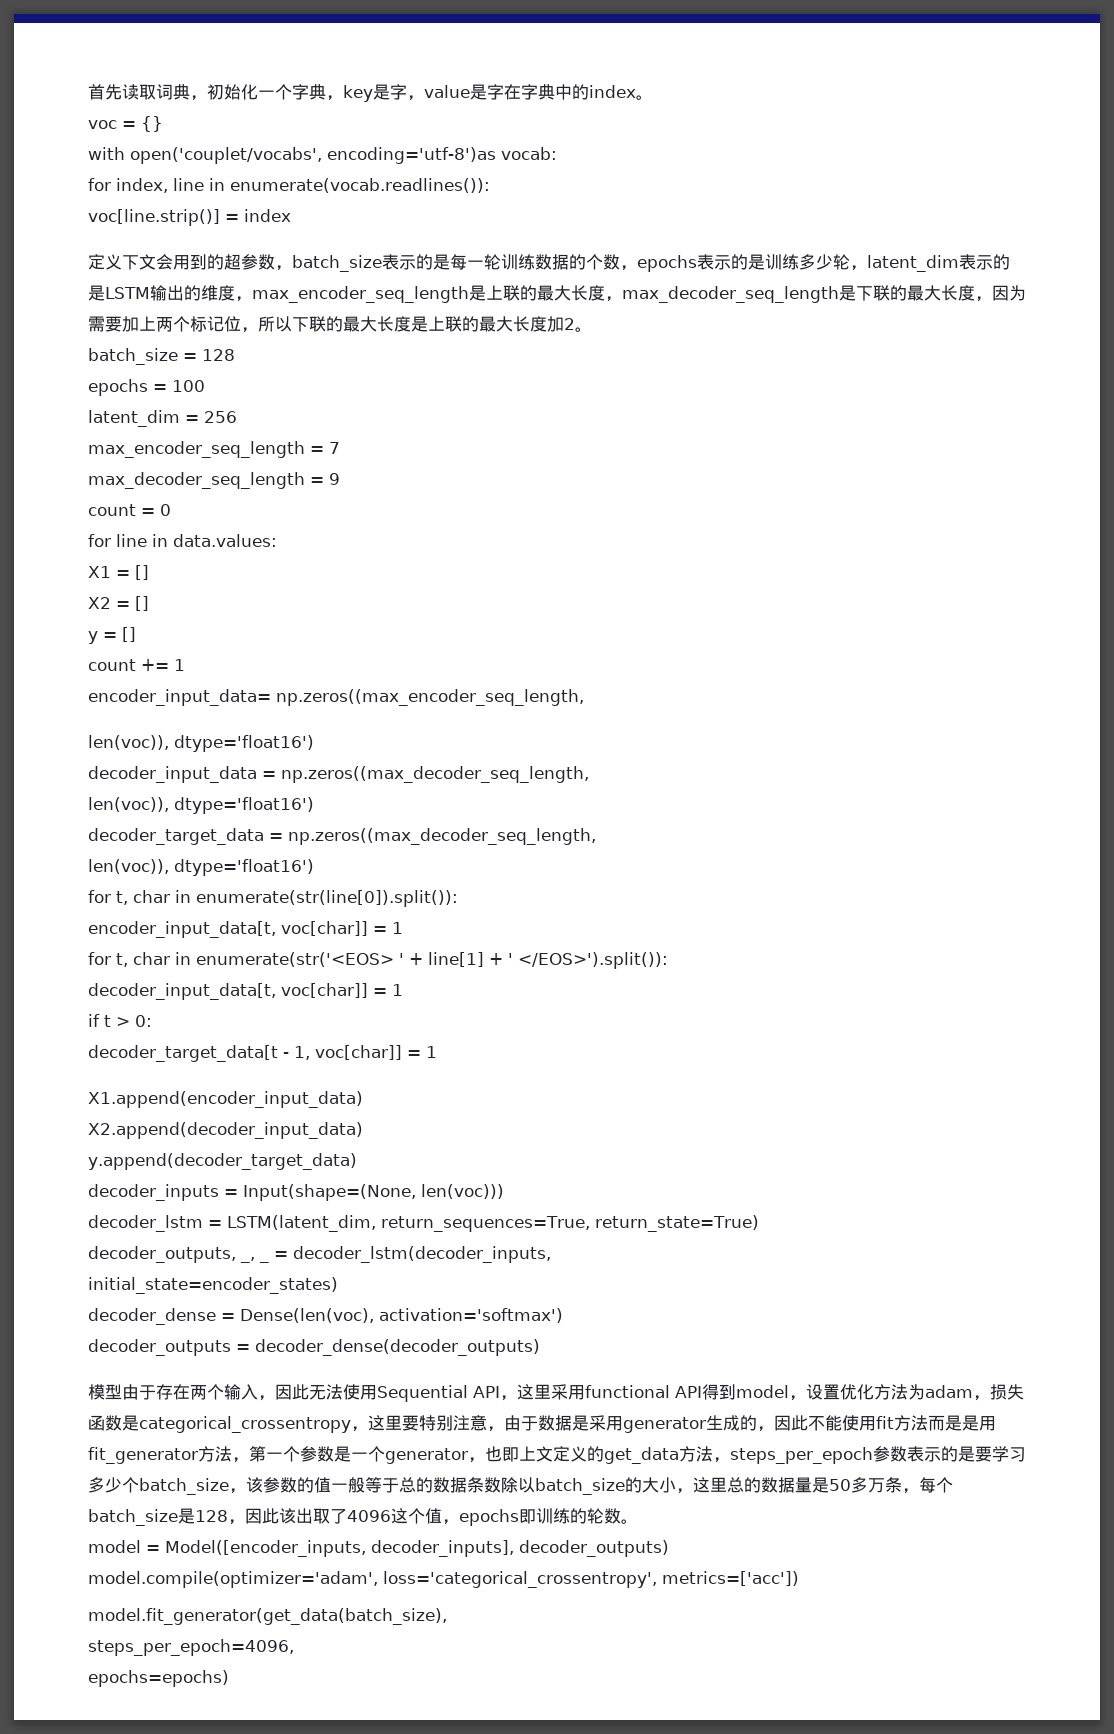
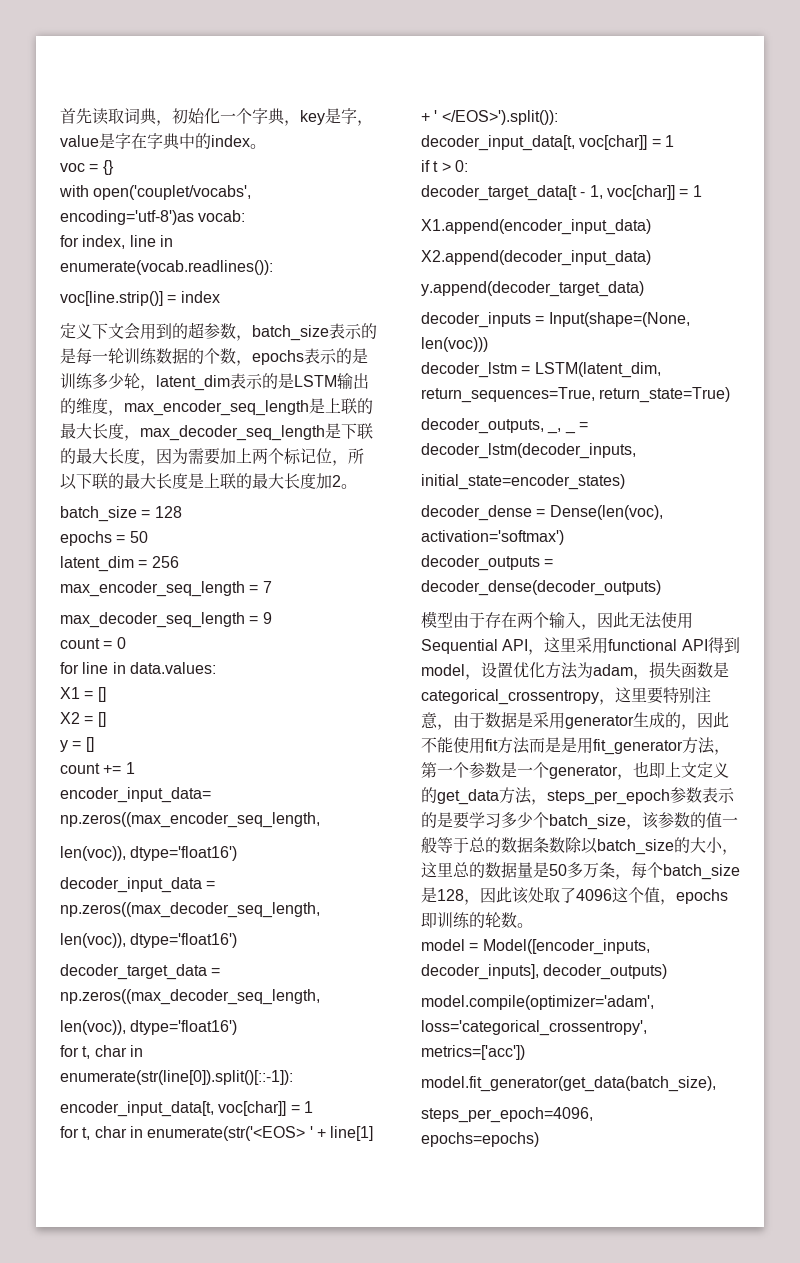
- epochs = 100
+ epochs = 50
- for t, char in enumerate(str(line[0]).split()):
+ for t, char in enumerate(str(line[0]).split()[::-1]):
- 模型由于存在两个输入，因此无法使用Sequential API，这里采用functional API得到model，设置优化方法为adam，损失函数是categorical_crossentropy，这里要特别注意，由于数据是采用generator生成的，因此不能使用fit方法而是是用fit_generator方法，第一个参数是一个generator，也即上文定义的get_data方法，steps_per_epoch参数表示的是要学习多少个batch_size，该参数的值一般等于总的数据条数除以batch_size的大小，这里总的数据量是50多万条，每个batch_size是128，因此该出取了4096这个值，epochs即训练的轮数。
+ 模型由于存在两个输入，因此无法使用Sequential API，这里采用functional API得到model，设置优化方法为adam，损失函数是categorical_crossentropy，这里要特别注意，由于数据是采用generator生成的，因此不能使用fit方法而是是用fit_generator方法，第一个参数是一个generator，也即上文定义的get_data方法，steps_per_epoch参数表示的是要学习多少个batch_size，该参数的值一般等于总的数据条数除以batch_size的大小，这里总的数据量是50多万条，每个batch_size是128，因此该处取了4096这个值，epochs即训练的轮数。

